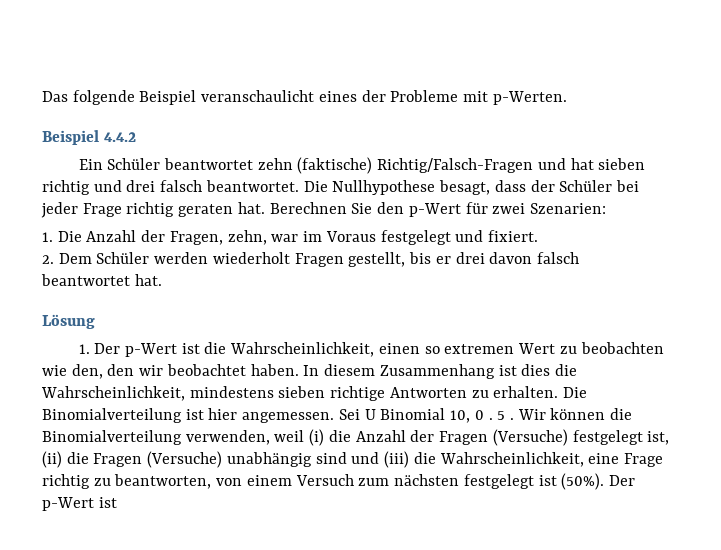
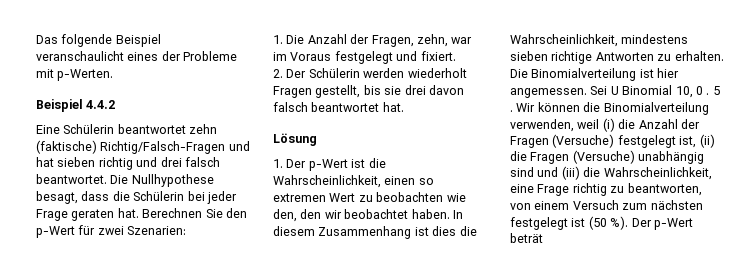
- Ein Schüler beantwortet zehn (faktische) Richtig/Falsch-Fragen und hat sieben richtig und drei falsch beantwortet.
+ Eine Schülerin beantwortet zehn (faktische) Richtig/Falsch-Fragen und hat sieben richtig und drei falsch beantwortet.
- Die Nullhypothese besagt, dass der Schüler bei jeder Frage richtig geraten hat.
+ Die Nullhypothese besagt, dass die Schülerin bei jeder Frage geraten hat.
- 2. Dem Schüler werden wiederholt Fragen gestellt, bis er drei davon falsch beantwortet hat.
+ 2. Der Schülerin werden wiederholt Fragen gestellt, bis sie drei davon falsch beantwortet hat.
- Wir können die Binomialverteilung verwenden, weil (i) die Anzahl der Fragen (Versuche) festgelegt ist, (ii) die Fragen (Versuche) unabhängig sind und (iii) die Wahrscheinlichkeit, eine Frage richtig zu beantworten, von einem Versuch zum nächsten festgelegt ist (50%). Der p-Wert ist
+ Wir können die Binomialverteilung verwenden, weil (i) die Anzahl der Fragen (Versuche) festgelegt ist, (ii) die Fragen (Versuche) unabhängig sind und (iii) die Wahrscheinlichkeit, eine Frage richtig zu beantworten, von einem Versuch zum nächsten festgelegt ist (50 %). Der p-Wert beträt

